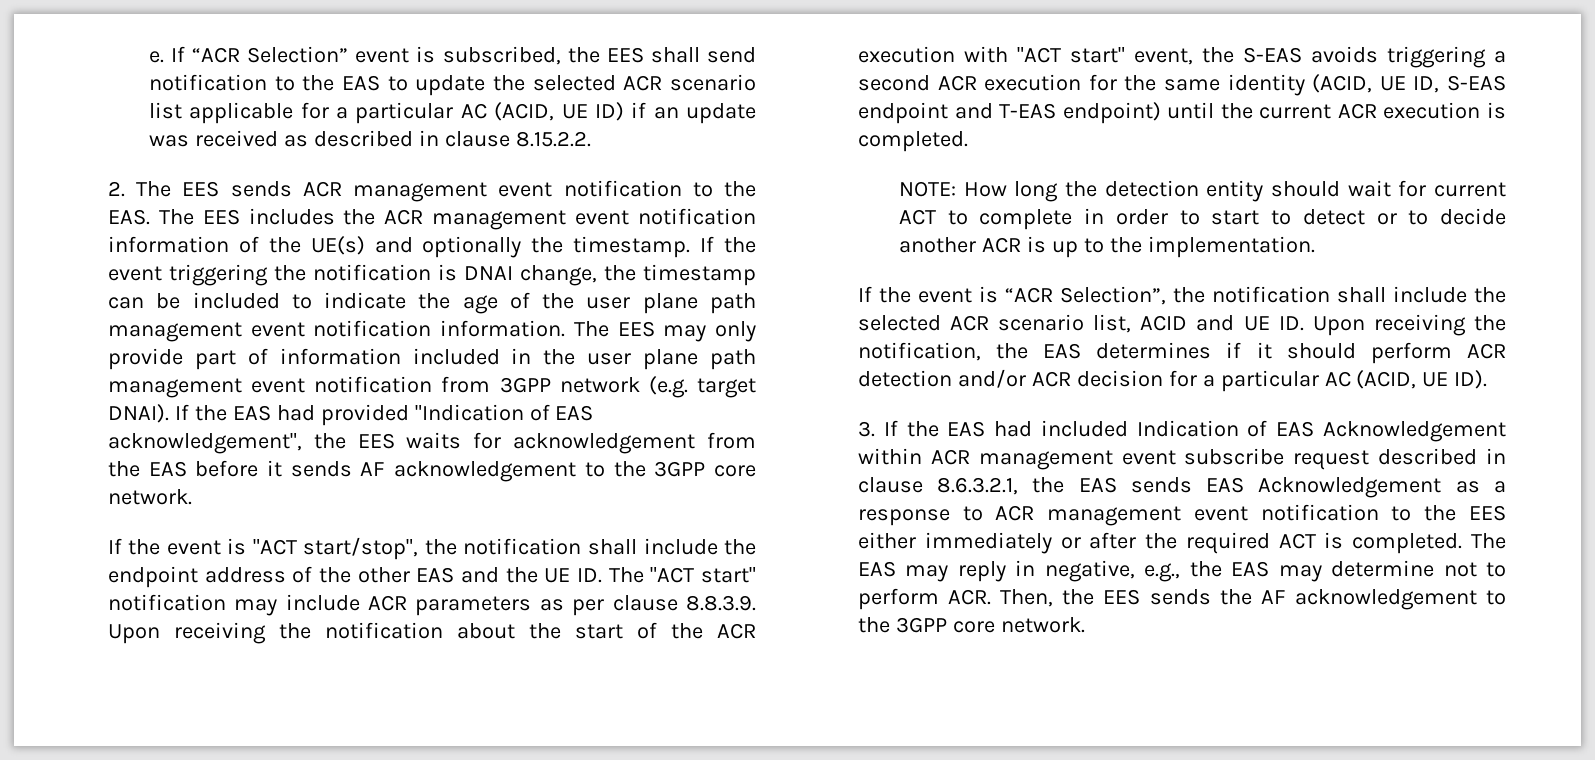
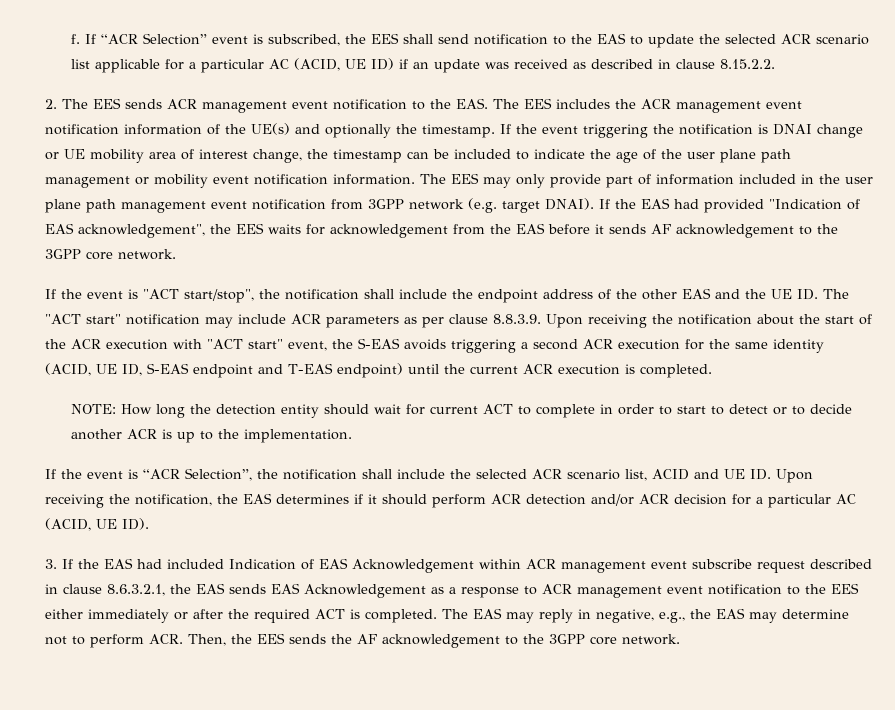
- e.
+ f.
- If the event triggering the notification is DNAI change, the timestamp can be included to indicate the age of the user plane path management event notification information.
+ If the event triggering the notification is DNAI change or UE mobility area of interest change, the timestamp can be included to indicate the age of the user plane path management or mobility event notification information.

